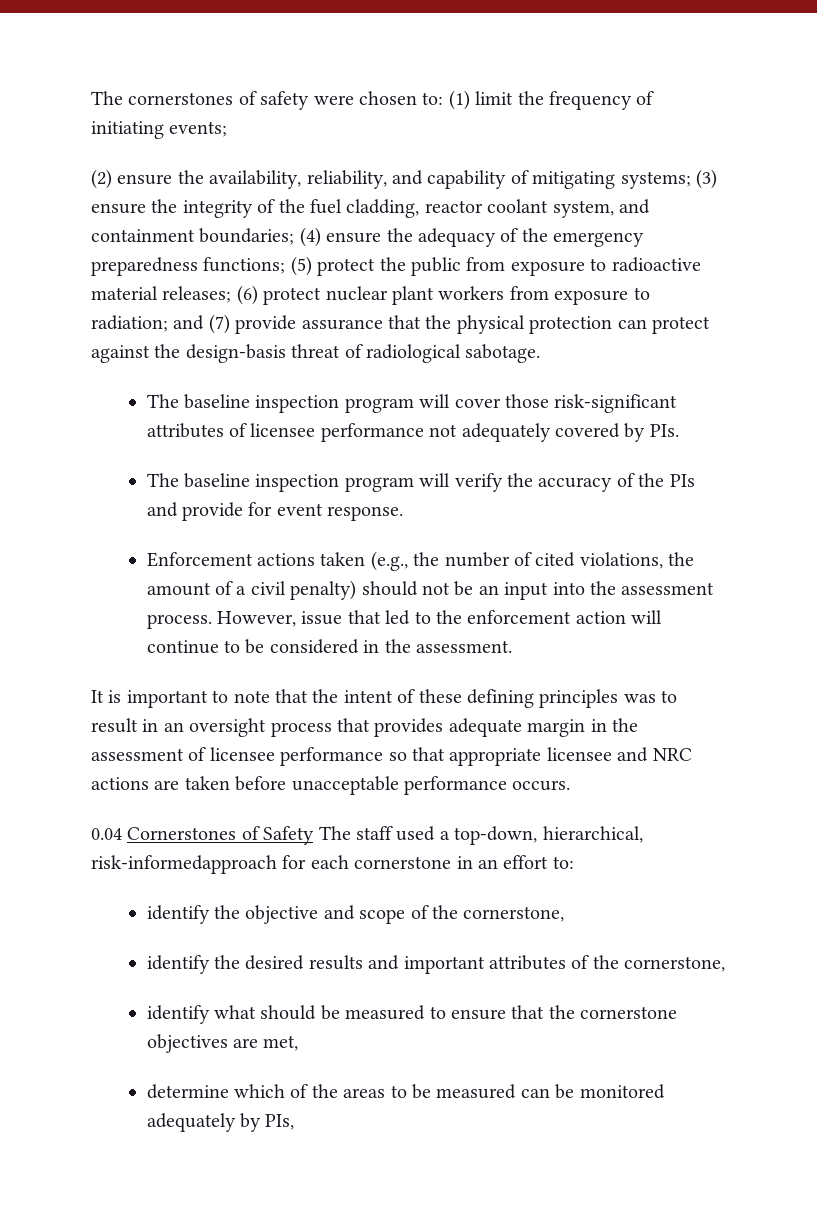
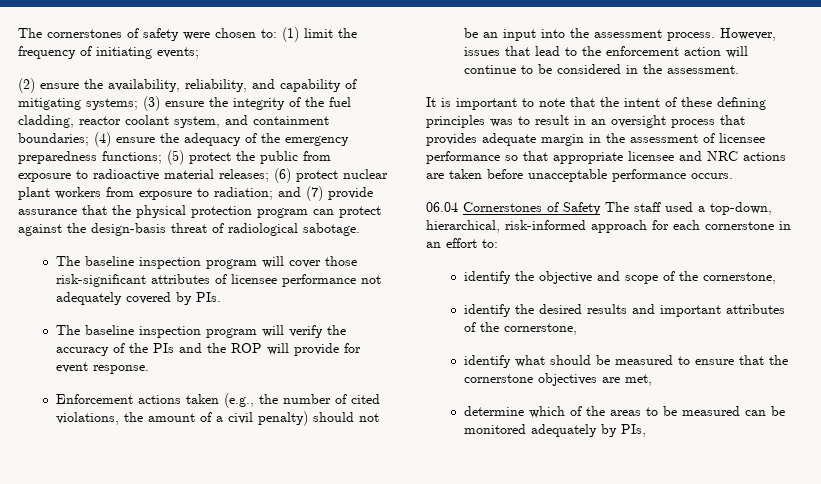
- and (7) provide assurance that the physical protection can protect against the design-basis threat of radiological sabotage.
+ and (7) provide assurance that the physical protection program can protect against the design-basis threat of radiological sabotage.
- The baseline inspection program will verify the accuracy of the PIs and provide for event response.
+ The baseline inspection program will verify the accuracy of the PIs and the ROP will provide for event response.
- However, issue that led to the enforcement action will continue to be considered in the assessment.
+ However, issues that lead to the enforcement action will continue to be considered in the assessment.
- 0.04 Cornerstones of Safety The staff used a top-down, hierarchical, risk-informedapproach for each cornerstone in an effort to:
+ 06.04 Cornerstones of Safety The staff used a top-down, hierarchical, risk-informed approach for each cornerstone in an effort to:

